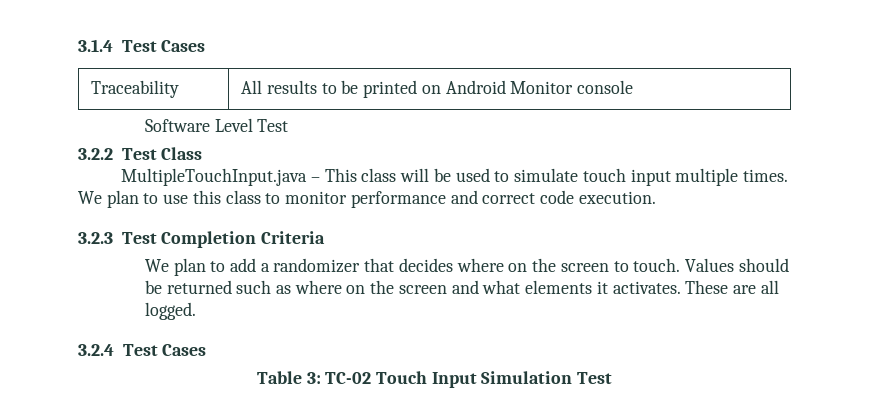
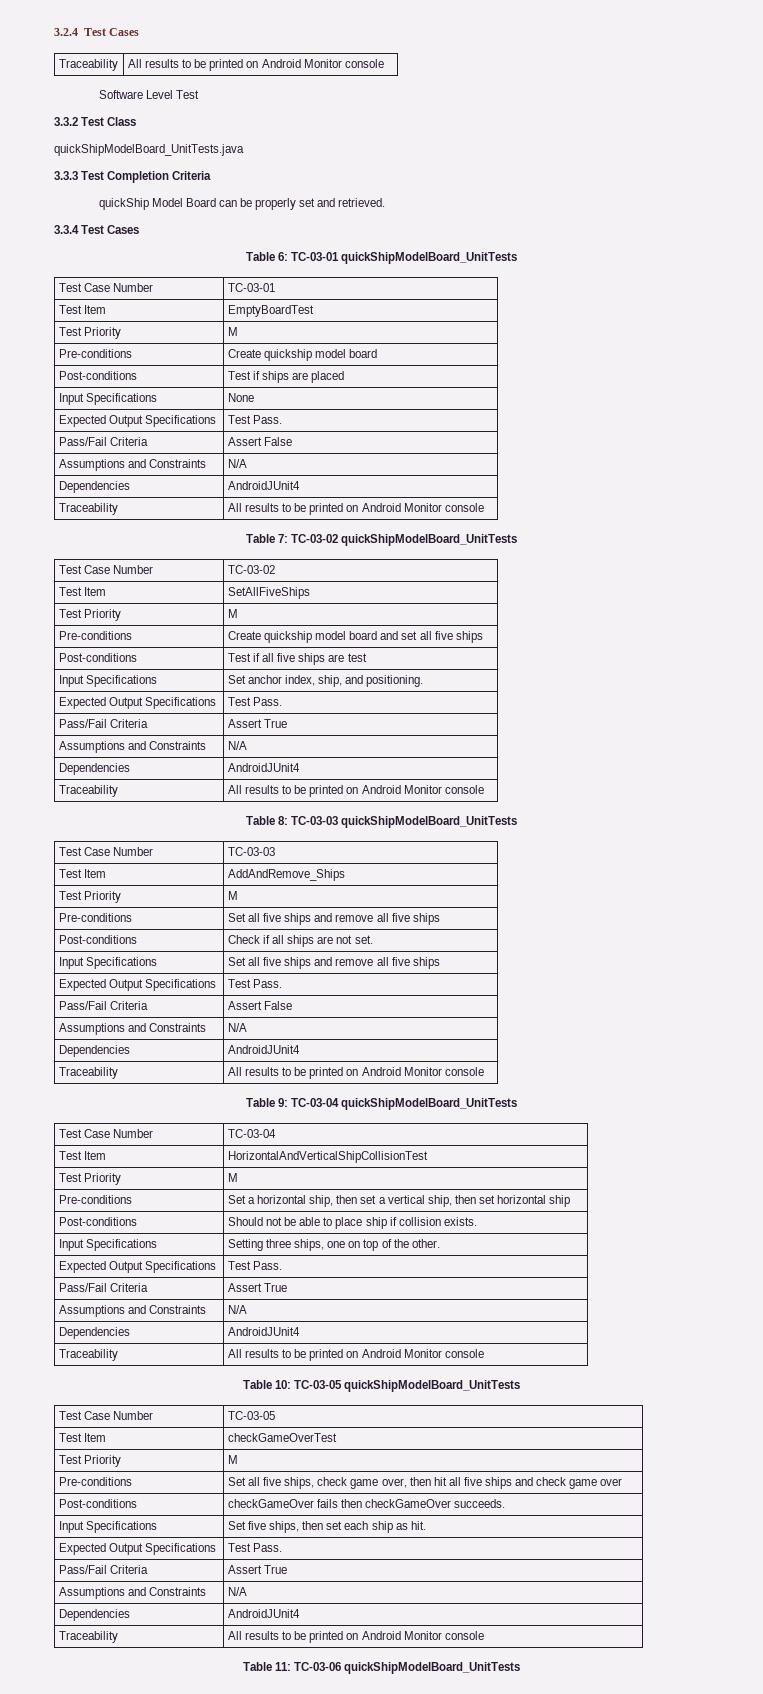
- 3.1.4 Test Cases
+ 3.2.4 Test Cases
- 3.2.2 Test Class
+ 3.3.2 Test Class
- MultipleTouchInput.java – This class will be used to simulate touch input multiple times. We plan to use this class to monitor performance and correct code execution.
- 3.2.3 Test Completion Criteria
- We plan to add a randomizer that decides where on the screen to touch. Values should be returned such as where on the screen and what elements it activates. These are all logged.
- 3.2.4 Test Cases
- Table 3: TC-02 Touch Input Simulation Test
+ quickShipModelBoard_UnitTests.java
+ 3.3.3 Test Completion Criteria
+ quickShip Model Board can be properly set and retrieved.
+ 3.3.4 Test Cases
+ Table 6: TC-03-01 quickShipModelBoard_UnitTests
+ Test Case Number | TC-03-01
+ Test Item | EmptyBoardTest
+ Test Priority | M
+ Pre-conditions | Create quickship model board
+ Post-conditions | Test if ships are placed
+ Input Specifications | None
+ Expected Output Specifications | Test Pass.
+ Pass/Fail Criteria | Assert False
+ Assumptions and Constraints | N/A
+ Dependencies | AndroidJUnit4
+ Traceability | All results to be printed on Android Monitor console
+ Table 7: TC-03-02 quickShipModelBoard_UnitTests
+ Test Case Number | TC-03-02
+ Test Item | SetAllFiveShips
+ Test Priority | M
+ Pre-conditions | Create quickship model board and set all five ships
+ Post-conditions | Test if all five ships are test
+ Input Specifications | Set anchor index, ship, and positioning.
+ Expected Output Specifications | Test Pass.
+ Pass/Fail Criteria | Assert True
+ Assumptions and Constraints | N/A
+ Dependencies | AndroidJUnit4
+ Traceability | All results to be printed on Android Monitor console
+ Table 8: TC-03-03 quickShipModelBoard_UnitTests
+ Test Case Number | TC-03-03
+ Test Item | AddAndRemove_Ships
+ Test Priority | M
+ Pre-conditions | Set all five ships and remove all five ships
+ Post-conditions | Check if all ships are not set.
+ Input Specifications | Set all five ships and remove all five ships
+ Expected Output Specifications | Test Pass.
+ Pass/Fail Criteria | Assert False
+ Assumptions and Constraints | N/A
+ Dependencies | AndroidJUnit4
+ Traceability | All results to be printed on Android Monitor console
+ Table 9: TC-03-04 quickShipModelBoard_UnitTests
+ Test Case Number | TC-03-04
+ Test Item | HorizontalAndVerticalShipCollisionTest
+ Test Priority | M
+ Pre-conditions | Set a horizontal ship, then set a vertical ship, then set horizontal ship
+ Post-conditions | Should not be able to place ship if collision exists.
+ Input Specifications | Setting three ships, one on top of the other.
+ Expected Output Specifications | Test Pass.
+ Pass/Fail Criteria | Assert True
+ Assumptions and Constraints | N/A
+ Dependencies | AndroidJUnit4
+ Traceability | All results to be printed on Android Monitor console
+ Table 10: TC-03-05 quickShipModelBoard_UnitTests
+ Test Case Number | TC-03-05
+ Test Item | checkGameOverTest
+ Test Priority | M
+ Pre-conditions | Set all five ships, check game over, then hit all five ships and check game over
+ Post-conditions | checkGameOver fails then checkGameOver succeeds.
+ Input Specifications | Set five ships, then set each ship as hit.
+ Expected Output Specifications | Test Pass.
+ Pass/Fail Criteria | Assert True
+ Assumptions and Constraints | N/A
+ Dependencies | AndroidJUnit4
+ Traceability | All results to be printed on Android Monitor console
+ Table 11: TC-03-06 quickShipModelBoard_UnitTests

